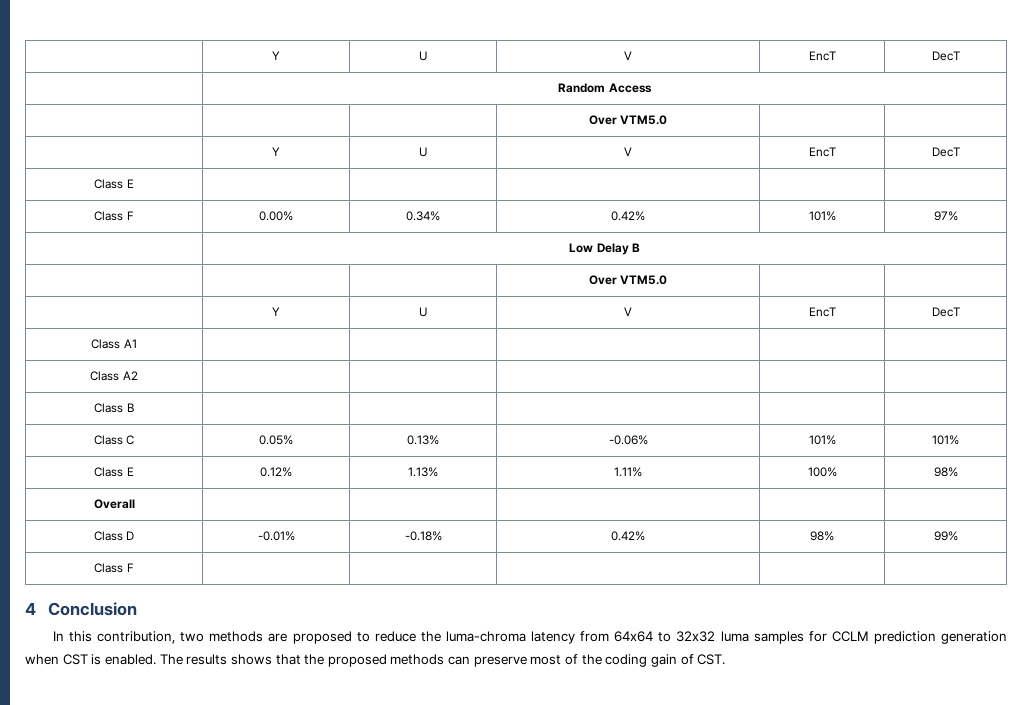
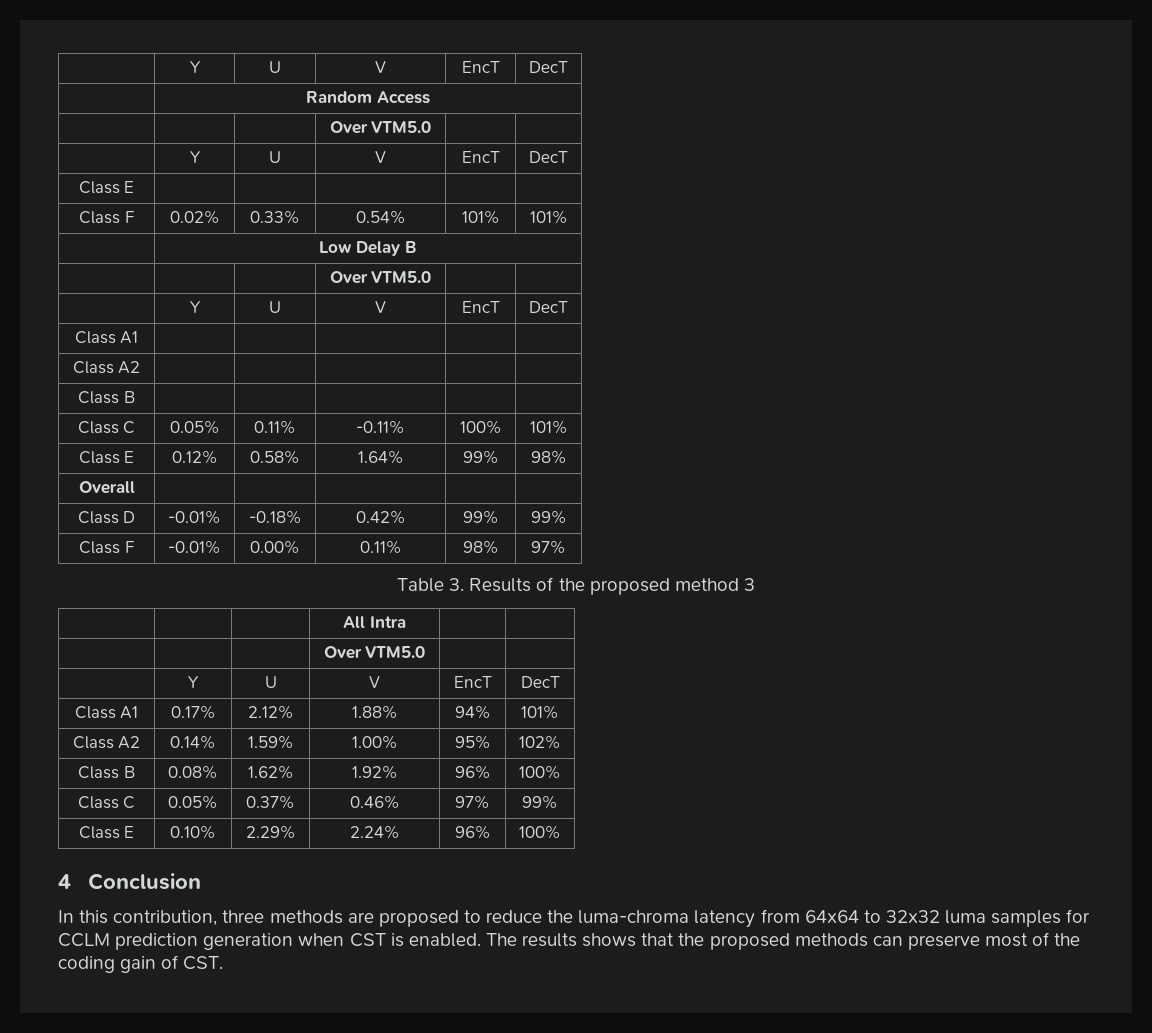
- Class F | 0.00% | 0.34% | 0.42% | 101% | 97%
+ Class F | 0.02% | 0.33% | 0.54% | 101% | 101%
- Class C | 0.05% | 0.13% | -0.06% | 101% | 101%
+ Class C | 0.05% | 0.11% | -0.11% | 100% | 101%
- Class E | 0.12% | 1.13% | 1.11% | 100% | 98%
+ Class E | 0.12% | 0.58% | 1.64% | 99% | 98%
- Class D | -0.01% | -0.18% | 0.42% | 98% | 99%
+ Class D | -0.01% | -0.18% | 0.42% | 99% | 99%
- Class F | | | | |
+ Class F | -0.01% | 0.00% | 0.11% | 98% | 97%
+ Table 3. Results of the proposed method 3
+ | | | All Intra | |
+ | | | Over VTM5.0 | |
+ | Y | U | V | EncT | DecT
+ Class A1 | 0.17% | 2.12% | 1.88% | 94% | 101%
+ Class A2 | 0.14% | 1.59% | 1.00% | 95% | 102%
+ Class B | 0.08% | 1.62% | 1.92% | 96% | 100%
+ Class C | 0.05% | 0.37% | 0.46% | 97% | 99%
+ Class E | 0.10% | 2.29% | 2.24% | 96% | 100%
- In this contribution, two methods are proposed to reduce the luma-chroma latency from 64x64 to 32x32 luma samples for CCLM prediction generation when CST is enabled.
+ In this contribution, three methods are proposed to reduce the luma-chroma latency from 64x64 to 32x32 luma samples for CCLM prediction generation when CST is enabled.

